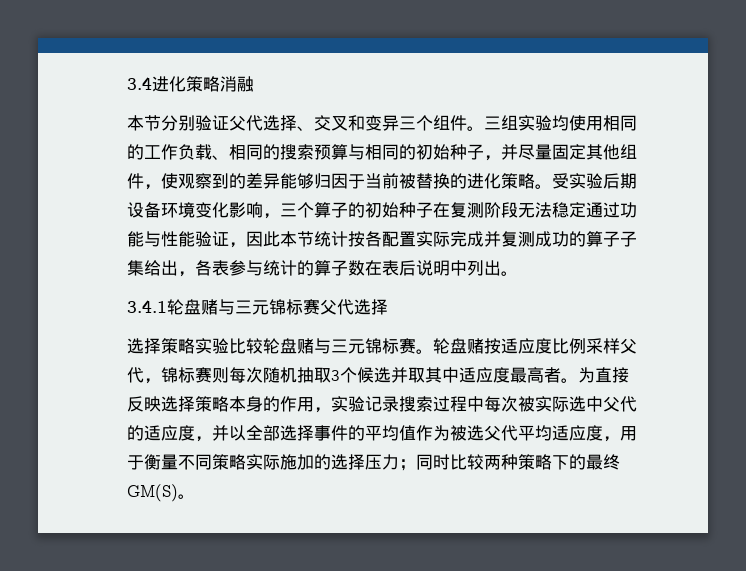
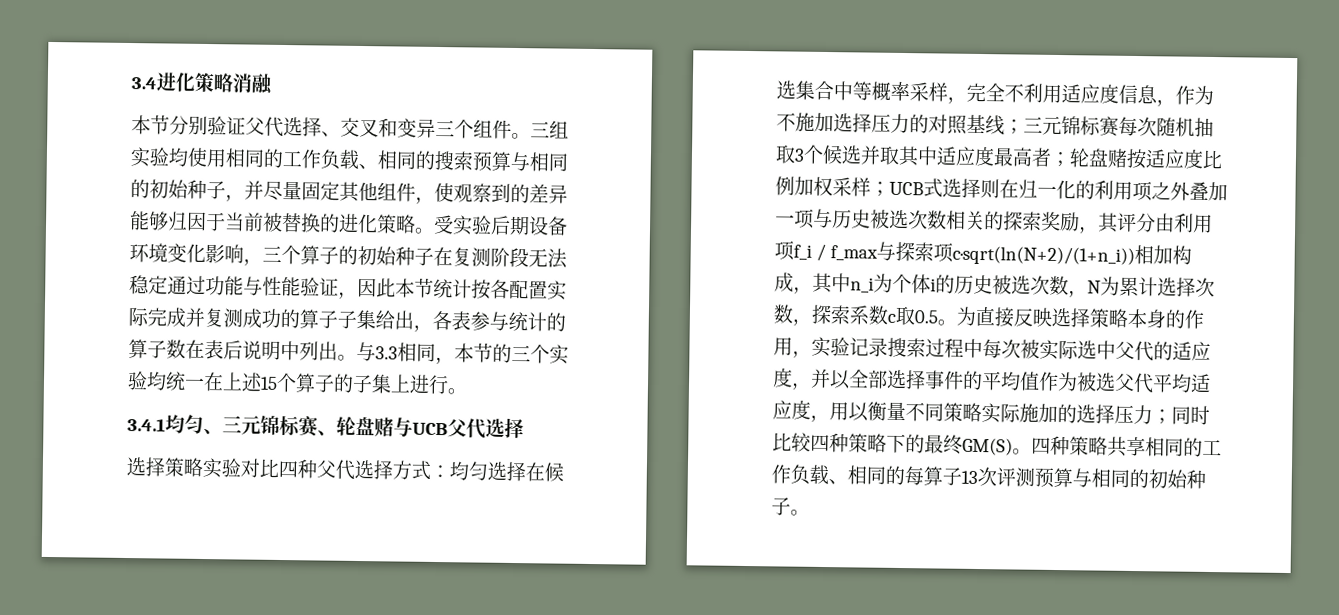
+ 与3.3相同，本节的三个实验均统一在上述15个算子的子集上进行。
- 3.4.1轮盘赌与三元锦标赛父代选择
+ 3.4.1均匀、三元锦标赛、轮盘赌与UCB父代选择
- 选择策略实验比较轮盘赌与三元锦标赛。轮盘赌按适应度比例采样父代，锦标赛则每次随机抽取3个候选并取其中适应度最高者。
+ 选择策略实验对比四种父代选择方式：均匀选择在候选集合中等概率采样，完全不利用适应度信息，作为不施加选择压力的对照基线；三元锦标赛每次随机抽取3个候选并取其中适应度最高者；轮盘赌按适应度比例加权采样；UCB式选择则在归一化的利用项之外叠加一项与历史被选次数相关的探索奖励，其评分由利用项f_i / f_max与探索项c·sqrt(ln(N+2)/(1+n_i))相加构成，其中n_i为个体i的历史被选次数，N为累计选择次数，探索系数c取0.5。
- 为直接反映选择策略本身的作用，实验记录搜索过程中每次被实际选中父代的适应度，并以全部选择事件的平均值作为被选父代平均适应度，用于衡量不同策略实际施加的选择压力；同时比较两种策略下的最终GM(S)。
+ 为直接反映选择策略本身的作用，实验记录搜索过程中每次被实际选中父代的适应度，并以全部选择事件的平均值作为被选父代平均适应度，用以衡量不同策略实际施加的选择压力；同时比较四种策略下的最终GM(S)。
+ 四种策略共享相同的工作负载、相同的每算子13次评测预算与相同的初始种子。

